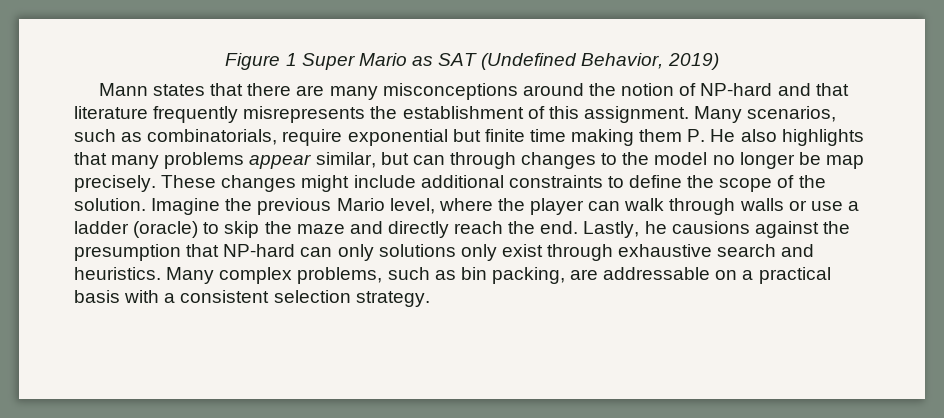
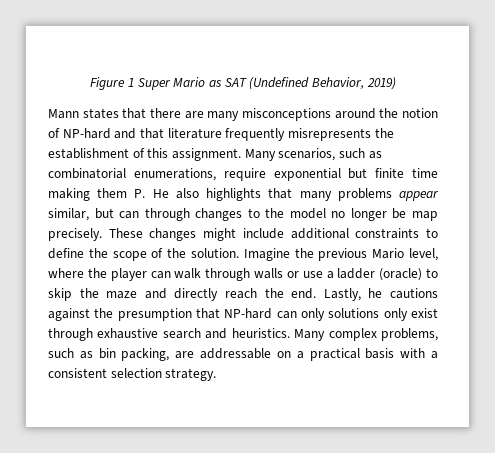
- Many scenarios, such as combinatorials, require exponential but finite time making them P. He also highlights that many problems appear similar, but can through changes to the model no longer be map precisely.
+ Many scenarios, such as combinatorial enumerations, require exponential but finite time making them P. He also highlights that many problems appear similar, but can through changes to the model no longer be map precisely.
- Lastly, he causions against the presumption that NP-hard can only solutions only exist through exhaustive search and heuristics.
+ Lastly, he cautions against the presumption that NP-hard can only solutions only exist through exhaustive search and heuristics.

